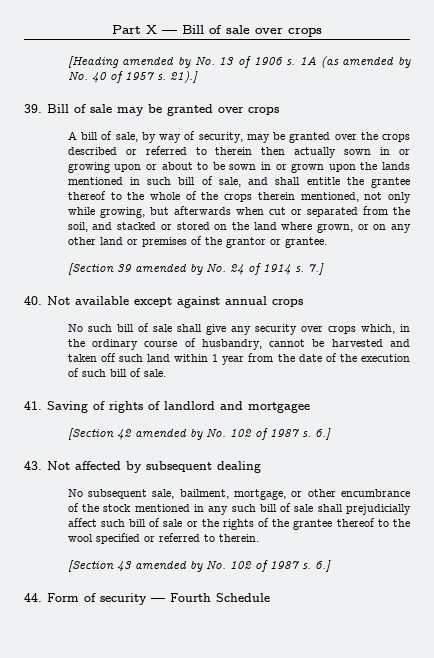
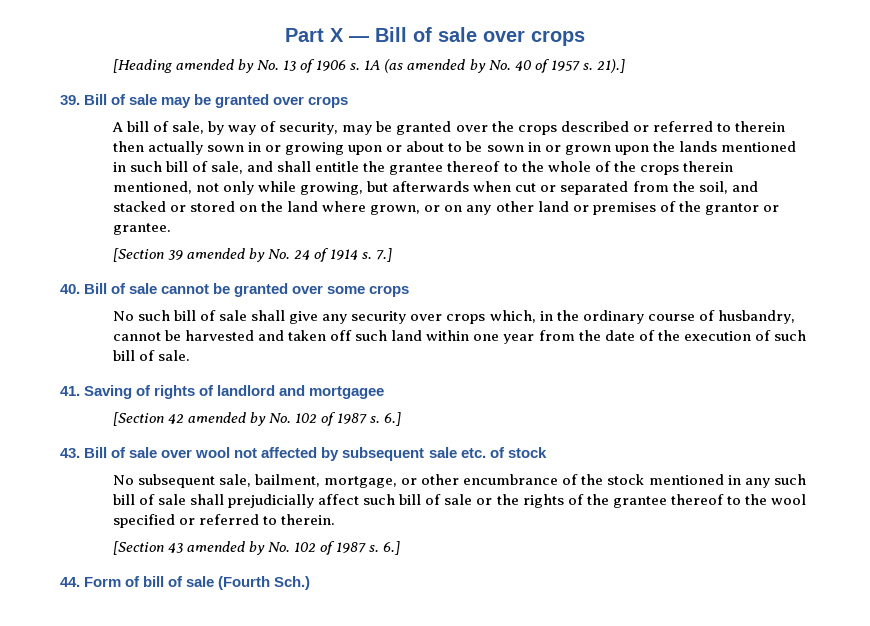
- 40. Not available except against annual crops
+ 40. Bill of sale cannot be granted over some crops
- No such bill of sale shall give any security over crops which, in the ordinary course of husbandry, cannot be harvested and taken off such land within 1 year from the date of the execution of such bill of sale.
+ No such bill of sale shall give any security over crops which, in the ordinary course of husbandry, cannot be harvested and taken off such land within one year from the date of the execution of such bill of sale.
- 43. Not affected by subsequent dealing
+ 43. Bill of sale over wool not affected by subsequent sale etc. of stock
- 44. Form of security — Fourth Schedule
+ 44. Form of bill of sale (Fourth Sch.)

